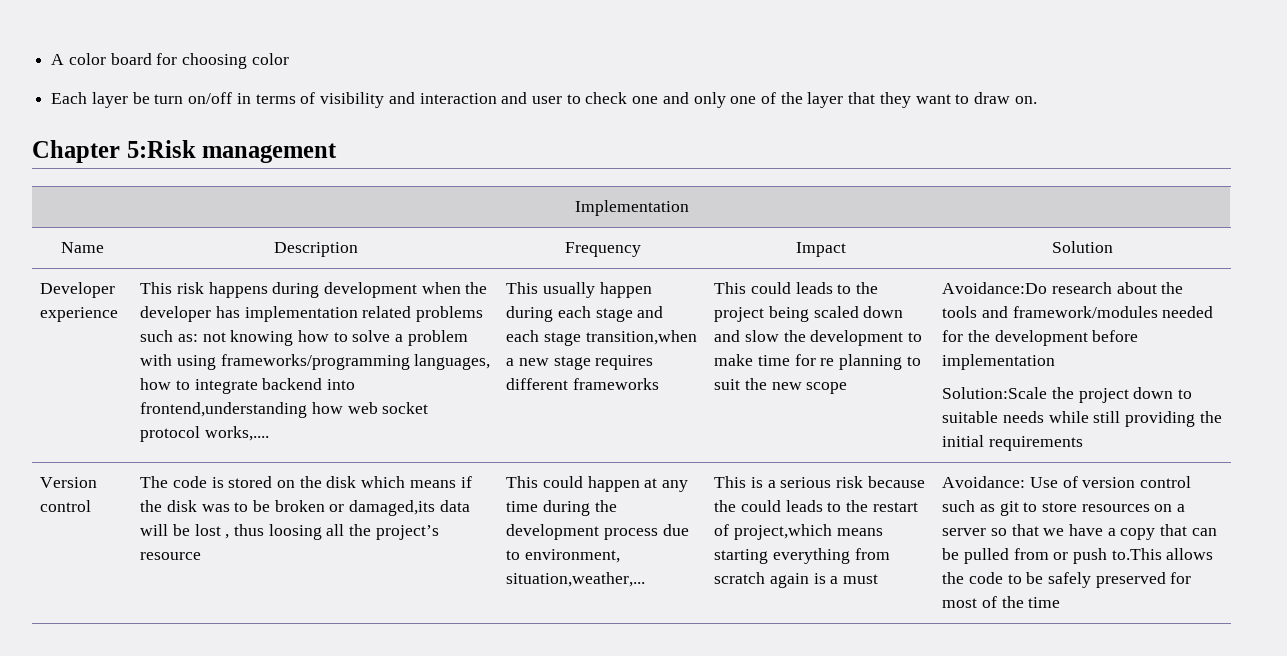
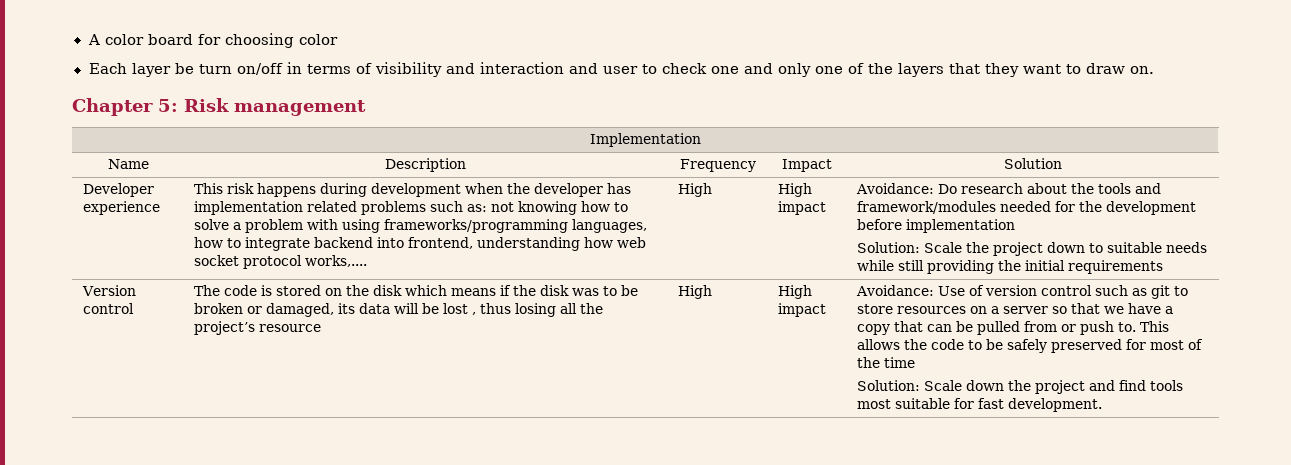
- Each layer be turn on/off in terms of visibility and interaction and user to check one and only one of the layer that they want to draw on.
+ Each layer be turn on/off in terms of visibility and interaction and user to check one and only one of the layers that they want to draw on.
- Chapter 5:Risk management
+ Chapter 5: Risk management
- This risk happens during development when the developer has implementation related problems such as: not knowing how to solve a problem with using frameworks/programming languages, how to integrate backend into frontend,understanding how web socket protocol works,....
+ This risk happens during development when the developer has implementation related problems such as: not knowing how to solve a problem with using frameworks/programming languages, how to integrate backend into frontend, understanding how web socket protocol works,....
- This usually happen during each stage and each stage transition,when a new stage requires different frameworks | This could leads to the project being scaled down and slow the development to make time for re planning to suit the new scope | Avoidance:Do research about the tools and framework/modules needed for the development before implementation
+ High | High impact | Avoidance: Do research about the tools and framework/modules needed for the development before implementation
- Solution:Scale the project down to suitable needs while still providing the initial requirements
+ Solution: Scale the project down to suitable needs while still providing the initial requirements
- The code is stored on the disk which means if the disk was to be broken or damaged,its data will be lost , thus loosing all the project’s resource | This could happen at any time during the development process due to environment, situation,weather,... | This is a serious risk because the could leads to the restart of project,which means starting everything from scratch again is a must
+ The code is stored on the disk which means if the disk was to be broken or damaged, its data will be lost , thus losing all the project’s resource | High | High impact
- Avoidance: Use of version control such as git to store resources on a server so that we have a copy that can be pulled from or push to.This allows the code to be safely preserved for most of the time
+ Avoidance: Use of version control such as git to store resources on a server so that we have a copy that can be pulled from or push to. This allows the code to be safely preserved for most of the time
+ Solution: Scale down the project and find tools most suitable for fast development.

